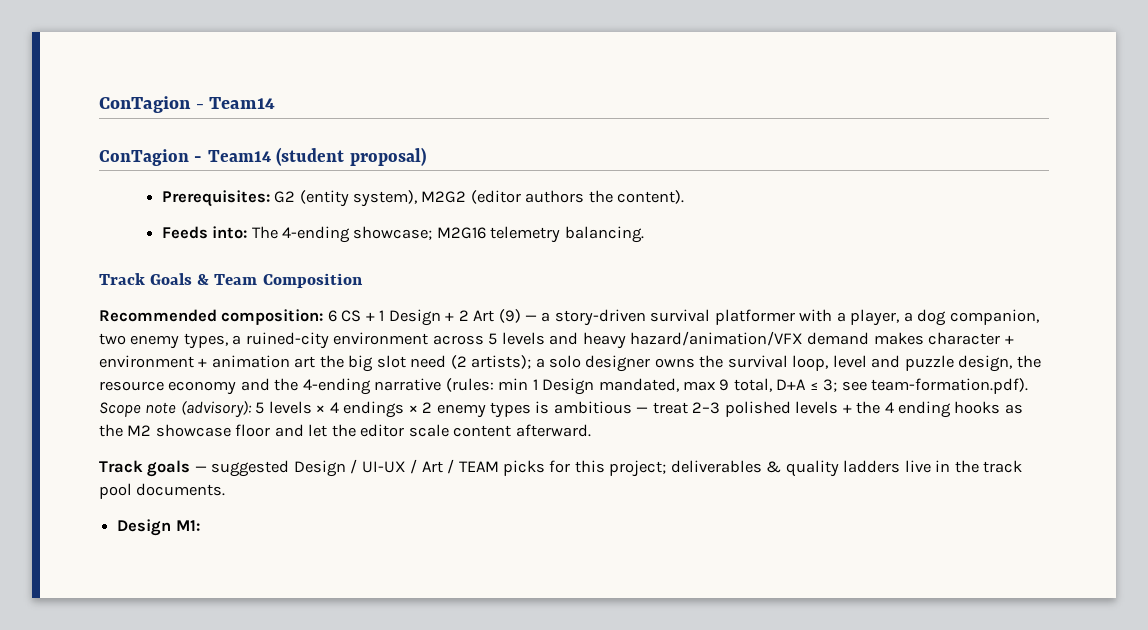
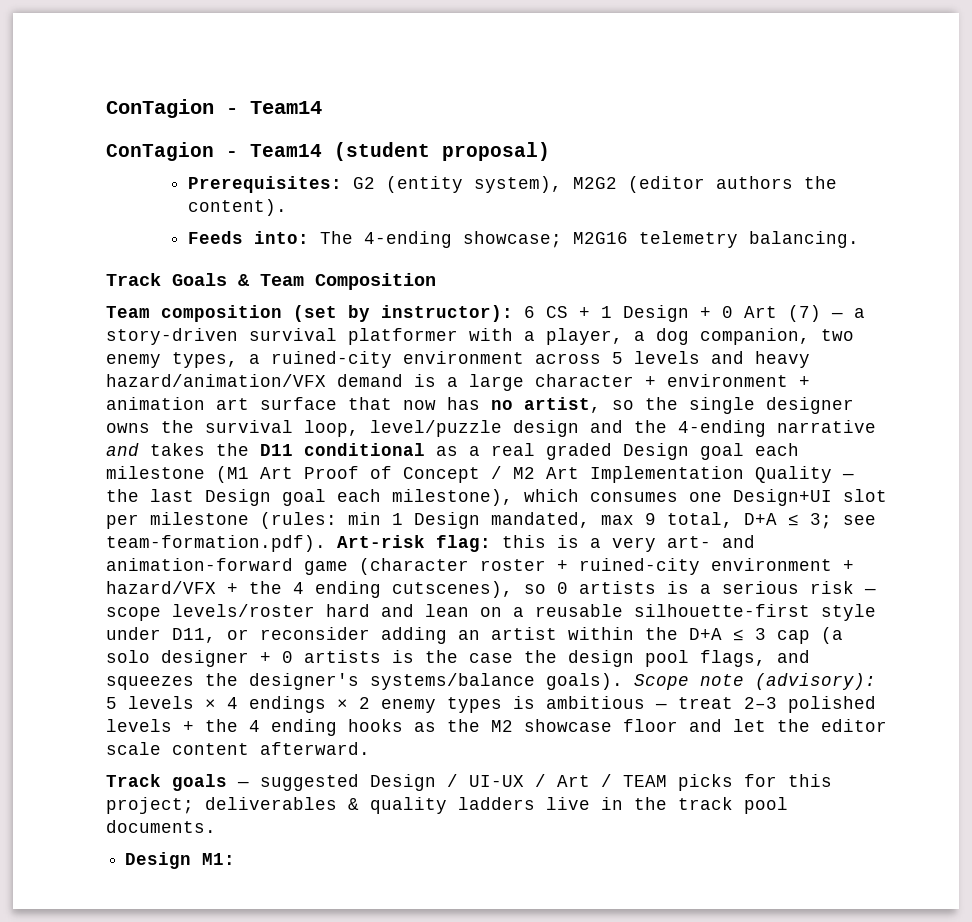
- Recommended composition:
+ Team composition (set by instructor):
- 6 CS + 1 Design + 2 Art (9) — a story-driven survival platformer with a player, a dog companion, two enemy types, a ruined-city environment across 5 levels and heavy hazard/animation/VFX demand makes character + environment + animation art the big slot need (2 artists); a solo designer owns the survival loop, level and puzzle design, the resource economy and the 4-ending narrative (rules:
+ 6 CS + 1 Design + 0 Art (7) — a story-driven survival platformer with a player, a dog companion, two enemy types, a ruined-city environment across 5 levels and heavy hazard/animation/VFX demand is a large character + environment + animation art surface that now has no artist, so the single designer owns the survival loop, level/puzzle design and the 4-ending narrative and takes the D11 conditional as a real graded Design goal each milestone (M1 Art Proof of Concept / M2 Art Implementation Quality — the last Design goal each milestone), which consumes one Design+UI slot per milestone (rules:
- see team-formation.pdf). Scope note (advisory):
+ see team-formation.pdf). Art-risk flag: this is a very art- and animation-forward game (character roster + ruined-city environment + hazard/VFX + the 4 ending cutscenes), so 0 artists is a serious risk — scope levels/roster hard and lean on a reusable silhouette-first style under D11, or reconsider adding an artist within the D+A ≤ 3 cap (a solo designer + 0 artists is the case the design pool flags, and squeezes the designer's systems/balance goals). Scope note (advisory):

